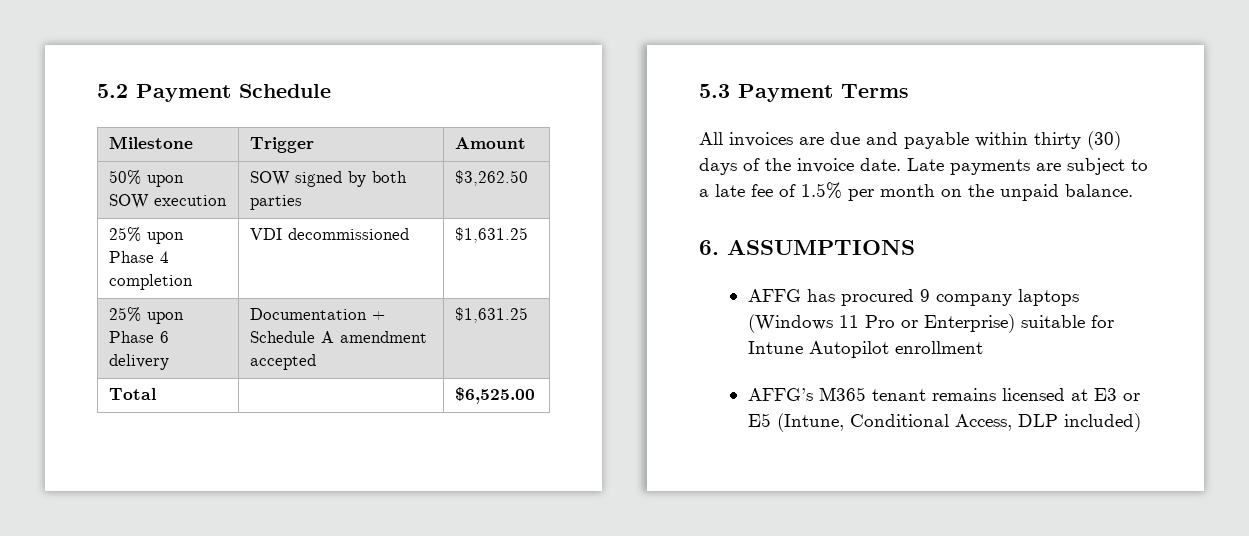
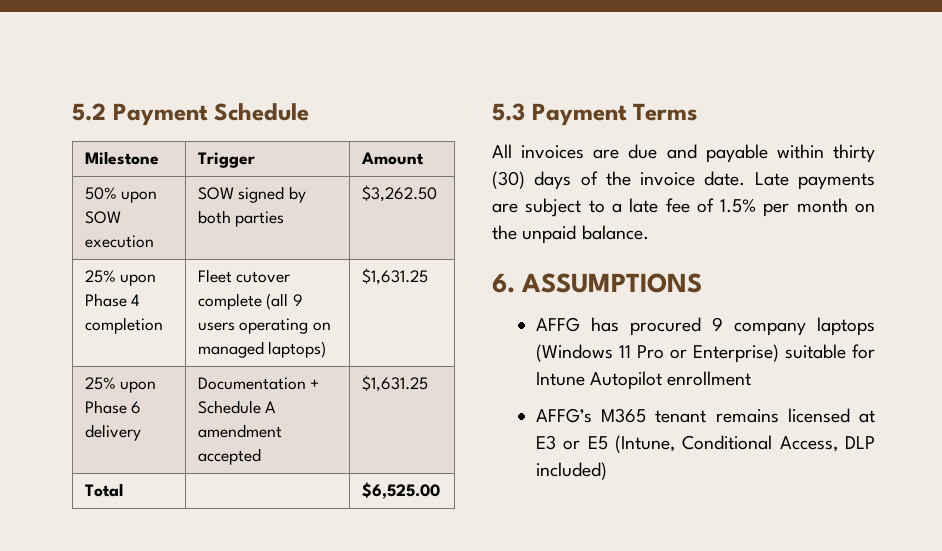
- 25% upon Phase 4 completion | VDI decommissioned | $1,631.25
+ 25% upon Phase 4 completion | Fleet cutover complete (all 9 users operating on managed laptops) | $1,631.25

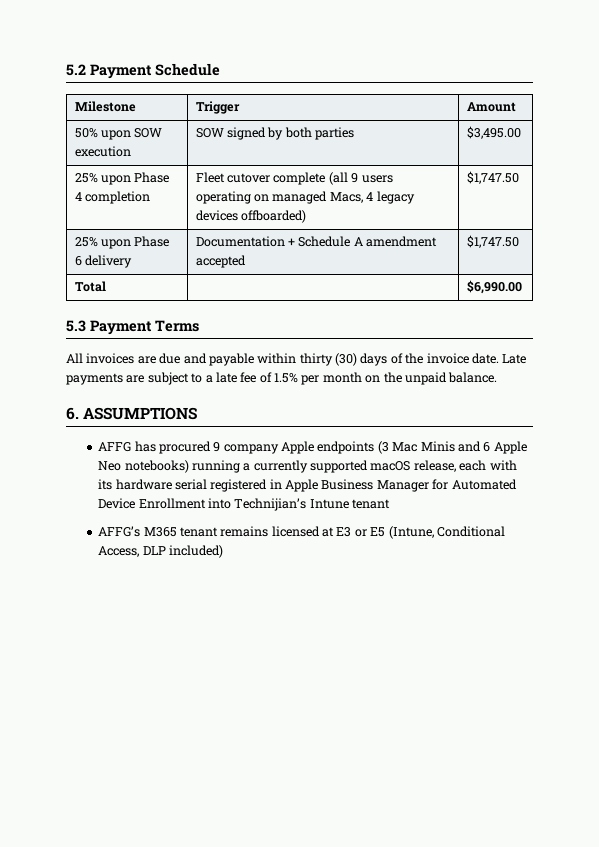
- 50% upon SOW execution | SOW signed by both parties | $3,262.50
+ 50% upon SOW execution | SOW signed by both parties | $3,495.00
- 25% upon Phase 4 completion | Fleet cutover complete (all 9 users operating on managed laptops) | $1,631.25
+ 25% upon Phase 4 completion | Fleet cutover complete (all 9 users operating on managed Macs, 4 legacy devices offboarded) | $1,747.50
- 25% upon Phase 6 delivery | Documentation + Schedule A amendment accepted | $1,631.25
+ 25% upon Phase 6 delivery | Documentation + Schedule A amendment accepted | $1,747.50
- Total | | $6,525.00
+ Total | | $6,990.00
- AFFG has procured 9 company laptops (Windows 11 Pro or Enterprise) suitable for Intune Autopilot enrollment
+ AFFG has procured 9 company Apple endpoints (3 Mac Minis and 6 Apple Neo notebooks) running a currently supported macOS release, each with its hardware serial registered in Apple Business Manager for Automated Device Enrollment into Technijian’s Intune tenant

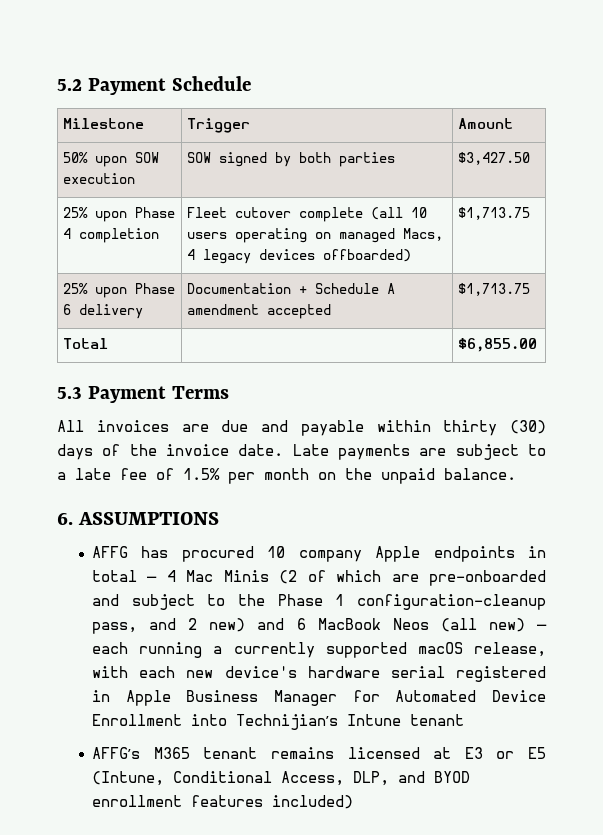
- 50% upon SOW execution | SOW signed by both parties | $3,495.00
+ 50% upon SOW execution | SOW signed by both parties | $3,427.50
- 25% upon Phase 4 completion | Fleet cutover complete (all 9 users operating on managed Macs, 4 legacy devices offboarded) | $1,747.50
+ 25% upon Phase 4 completion | Fleet cutover complete (all 10 users operating on managed Macs, 4 legacy devices offboarded) | $1,713.75
- 25% upon Phase 6 delivery | Documentation + Schedule A amendment accepted | $1,747.50
+ 25% upon Phase 6 delivery | Documentation + Schedule A amendment accepted | $1,713.75
- Total | | $6,990.00
+ Total | | $6,855.00
- AFFG has procured 9 company Apple endpoints (3 Mac Minis and 6 Apple Neo notebooks) running a currently supported macOS release, each with its hardware serial registered in Apple Business Manager for Automated Device Enrollment into Technijian’s Intune tenant
+ AFFG has procured 10 company Apple endpoints in total — 4 Mac Minis (2 of which are pre-onboarded and subject to the Phase 1 configuration-cleanup pass, and 2 new) and 6 MacBook Neos (all new) — each running a currently supported macOS release, with each new device's hardware serial registered in Apple Business Manager for Automated Device Enrollment into Technijian’s Intune tenant
- AFFG’s M365 tenant remains licensed at E3 or E5 (Intune, Conditional Access, DLP included)
+ AFFG’s M365 tenant remains licensed at E3 or E5 (Intune, Conditional Access, DLP, and BYOD enrollment features included)

